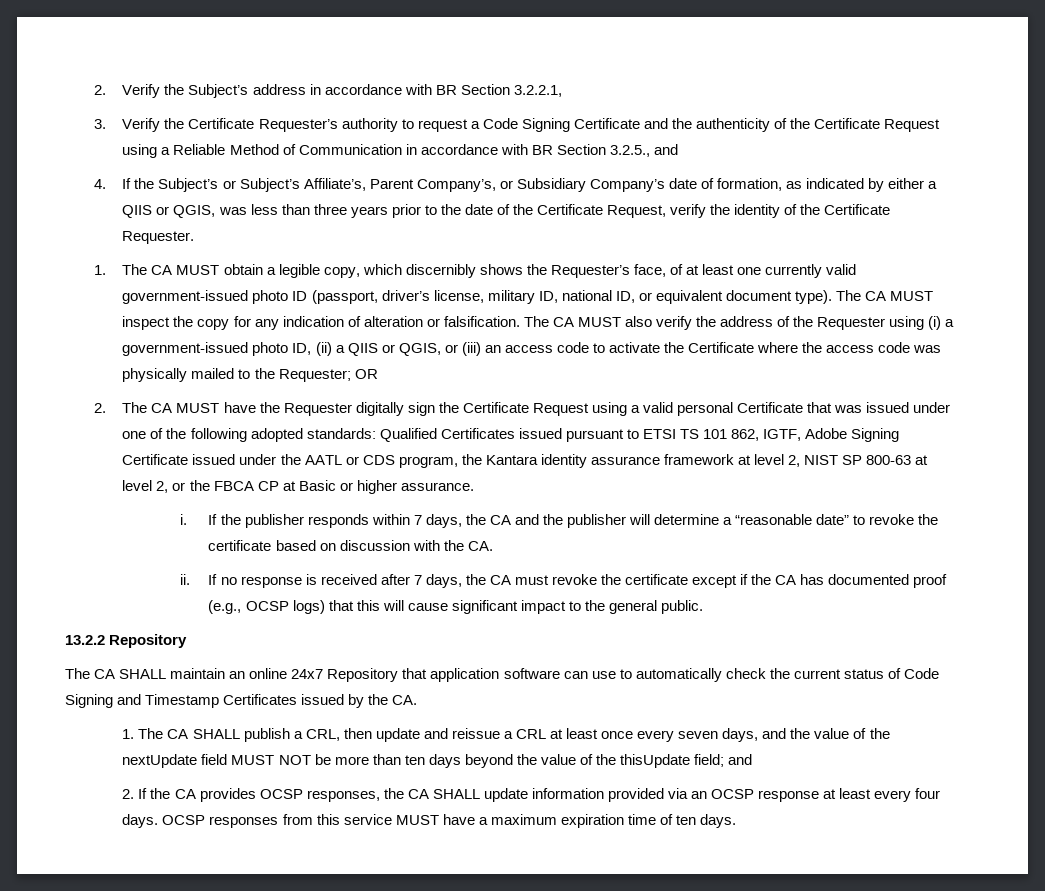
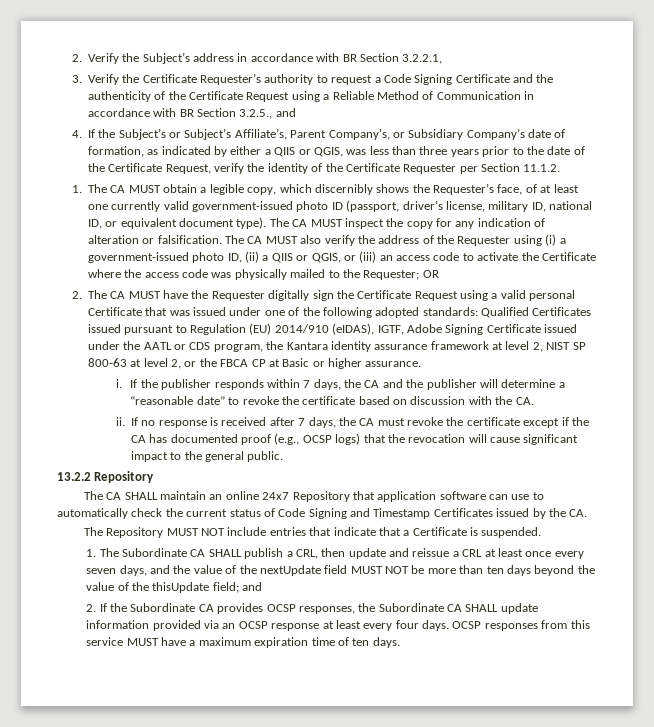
- 4. If the Subject’s or Subject’s Affiliate’s, Parent Company’s, or Subsidiary Company’s date of formation, as indicated by either a QIIS or QGIS, was less than three years prior to the date of the Certificate Request, verify the identity of the Certificate Requester.
+ 4. If the Subject’s or Subject’s Affiliate’s, Parent Company’s, or Subsidiary Company’s date of formation, as indicated by either a QIIS or QGIS, was less than three years prior to the date of the Certificate Request, verify the identity of the Certificate Requester per Section 11.1.2.
- Qualified Certificates issued pursuant to ETSI TS 101 862, IGTF, Adobe Signing Certificate issued under the AATL or CDS program, the Kantara identity assurance framework at level 2, NIST SP 800-63 at level 2, or the FBCA CP at Basic or higher assurance.
+ Qualified Certificates issued pursuant to Regulation (EU) 2014/910 (eIDAS), IGTF, Adobe Signing Certificate issued under the AATL or CDS program, the Kantara identity assurance framework at level 2, NIST SP 800-63 at level 2, or the FBCA CP at Basic or higher assurance.
- If no response is received after 7 days, the CA must revoke the certificate except if the CA has documented proof (e.g., OCSP logs) that this will cause significant impact to the general public.
+ If no response is received after 7 days, the CA must revoke the certificate except if the CA has documented proof (e.g., OCSP logs) that the revocation will cause significant impact to the general public.
- 1. The CA SHALL publish a CRL, then update and reissue a CRL at least once every seven days, and the value of the nextUpdate field MUST NOT be more than ten days beyond the value of the thisUpdate field; and
+ The Repository MUST NOT include entries that indicate that a Certificate is suspended.
+ 1. The Subordinate CA SHALL publish a CRL, then update and reissue a CRL at least once every seven days, and the value of the nextUpdate field MUST NOT be more than ten days beyond the value of the thisUpdate field; and
- 2. If the CA provides OCSP responses, the CA SHALL update information provided via an OCSP response at least every four days.
+ 2. If the Subordinate CA provides OCSP responses, the Subordinate CA SHALL update information provided via an OCSP response at least every four days.

